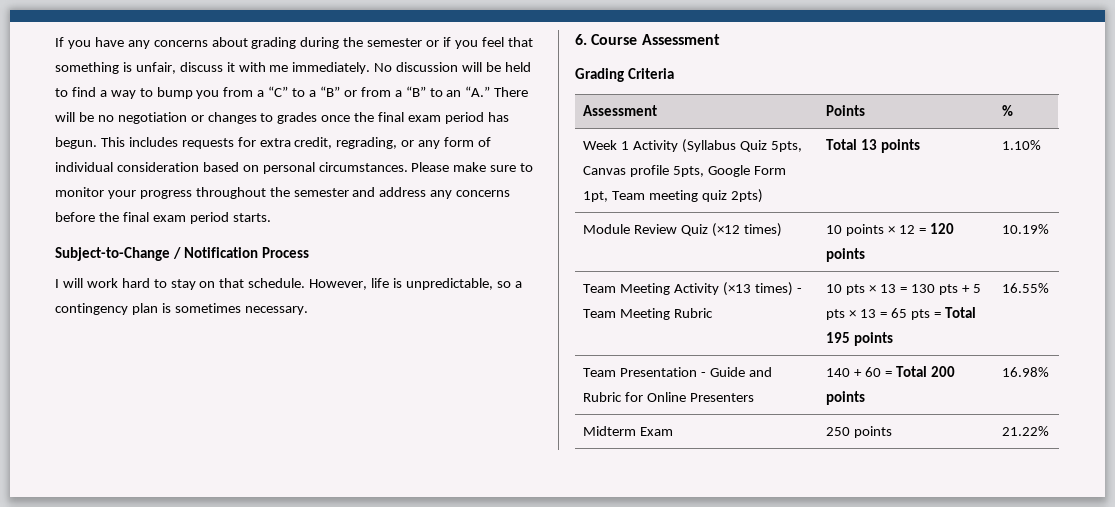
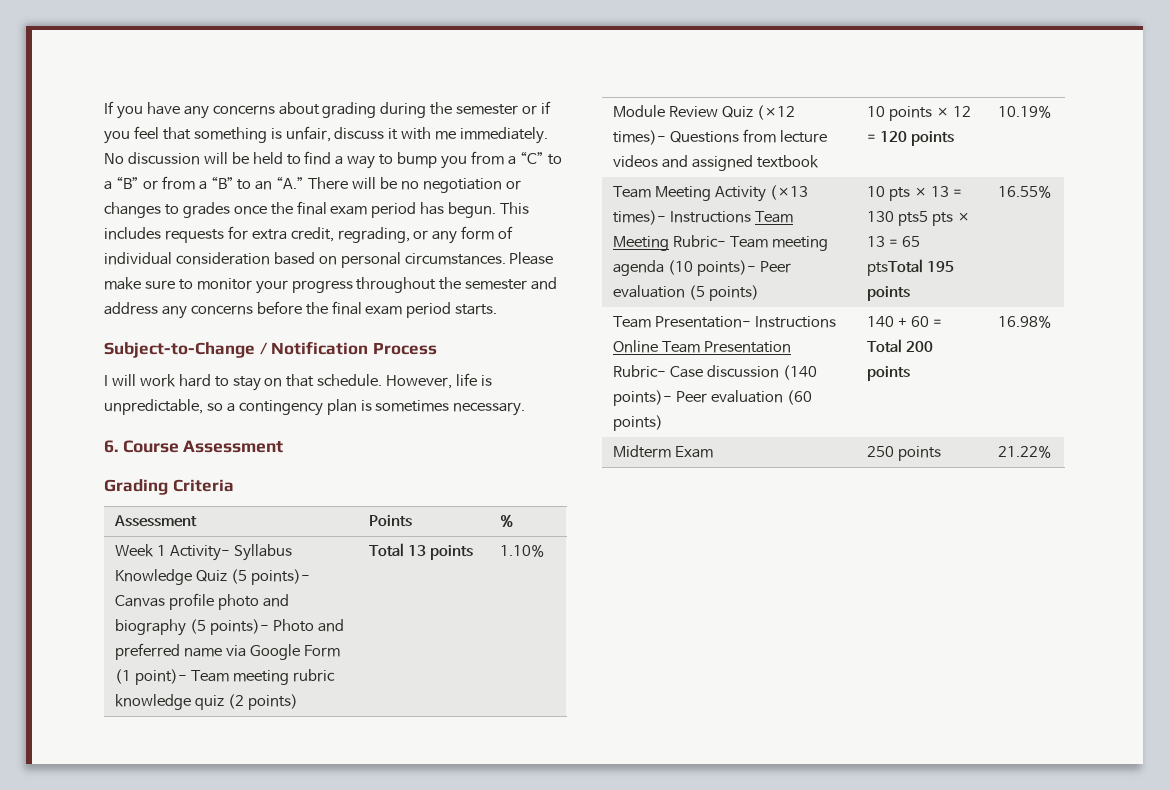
- Week 1 Activity (Syllabus Quiz 5pts, Canvas profile 5pts, Google Form 1pt, Team meeting quiz 2pts) | Total 13 points | 1.10%
+ Week 1 Activity- Syllabus Knowledge Quiz (5 points)- Canvas profile photo and biography (5 points)- Photo and preferred name via Google Form (1 point)- Team meeting rubric knowledge quiz (2 points) | Total 13 points | 1.10%
- Module Review Quiz (×12 times) | 10 points × 12 = 120 points | 10.19%
+ Module Review Quiz (×12 times)- Questions from lecture videos and assigned textbook | 10 points × 12 = 120 points | 10.19%
- Team Meeting Activity (×13 times) - Team Meeting Rubric | 10 pts × 13 = 130 pts + 5 pts × 13 = 65 pts = Total 195 points | 16.55%
+ Team Meeting Activity (×13 times)- Instructions Team Meeting Rubric- Team meeting agenda (10 points)- Peer evaluation (5 points) | 10 pts × 13 = 130 pts5 pts × 13 = 65 ptsTotal 195 points | 16.55%
- Team Presentation - Guide and Rubric for Online Presenters | 140 + 60 = Total 200 points | 16.98%
+ Team Presentation- Instructions Online Team Presentation Rubric- Case discussion (140 points)- Peer evaluation (60 points) | 140 + 60 = Total 200 points | 16.98%

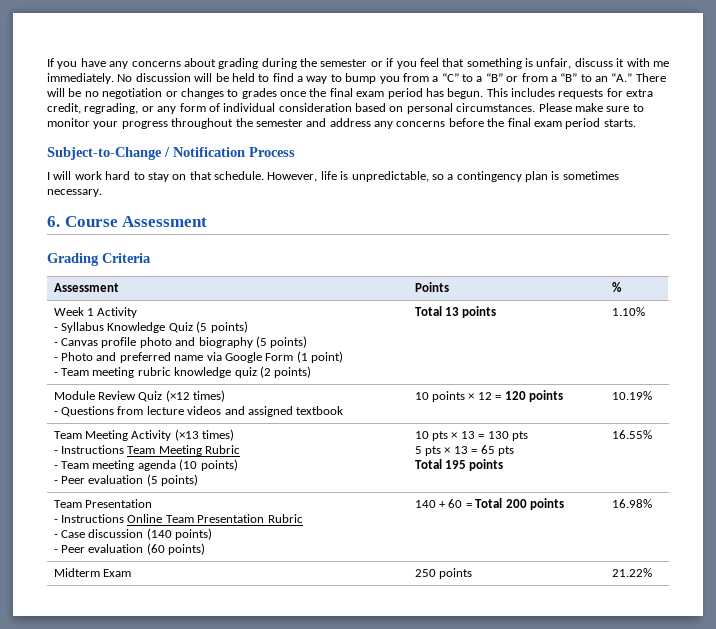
- Week 1 Activity- Syllabus Knowledge Quiz (5 points)- Canvas profile photo and biography (5 points)- Photo and preferred name via Google Form (1 point)- Team meeting rubric knowledge quiz (2 points) | Total 13 points | 1.10%
+ Week 1 Activity
+ - Syllabus Knowledge Quiz (5 points)
+ - Canvas profile photo and biography (5 points)
+ - Photo and preferred name via Google Form (1 point)
+ - Team meeting rubric knowledge quiz (2 points) | Total 13 points | 1.10%
- Module Review Quiz (×12 times)- Questions from lecture videos and assigned textbook | 10 points × 12 = 120 points | 10.19%
+ Module Review Quiz (×12 times)
+ - Questions from lecture videos and assigned textbook | 10 points × 12 = 120 points | 10.19%
- Team Meeting Activity (×13 times)- Instructions Team Meeting Rubric- Team meeting agenda (10 points)- Peer evaluation (5 points) | 10 pts × 13 = 130 pts5 pts × 13 = 65 ptsTotal 195 points | 16.55%
- Team Presentation- Instructions Online Team Presentation Rubric- Case discussion (140 points)- Peer evaluation (60 points) | 140 + 60 = Total 200 points | 16.98%
+ Team Meeting Activity (×13 times)
+ - Instructions Team Meeting Rubric
+ - Team meeting agenda (10 points)
+ - Peer evaluation (5 points) | 10 pts × 13 = 130 pts
+ 5 pts × 13 = 65 pts
+ Total 195 points | 16.55%
+ Team Presentation
+ - Instructions Online Team Presentation Rubric
+ - Case discussion (140 points)
+ - Peer evaluation (60 points) | 140 + 60 = Total 200 points | 16.98%

